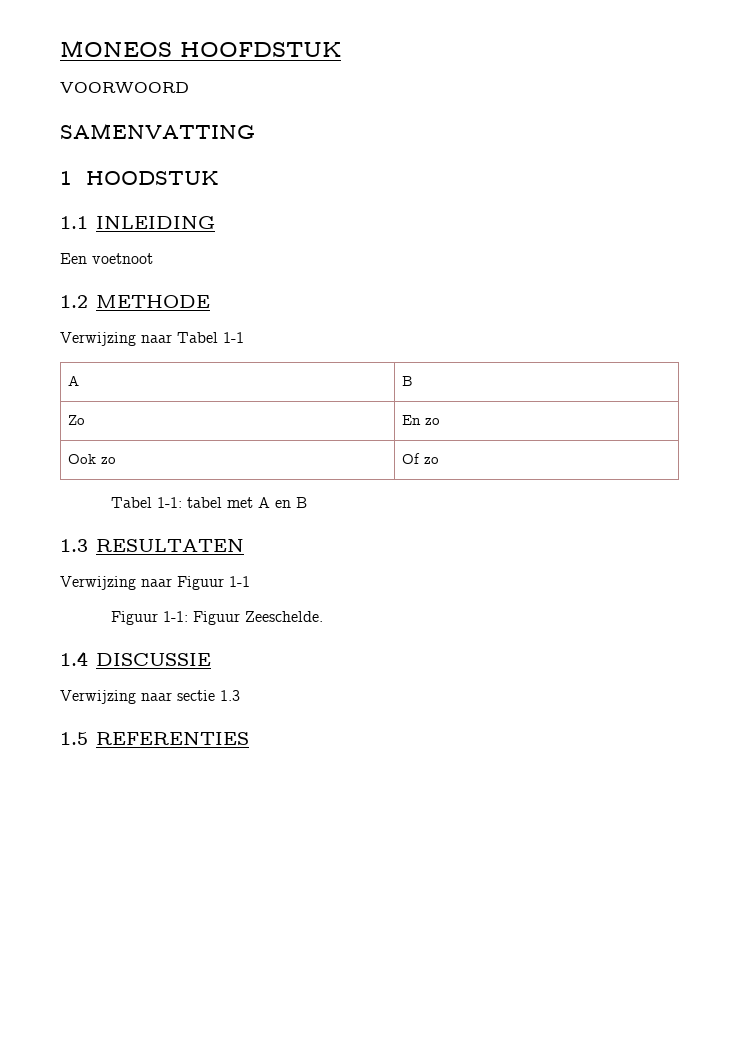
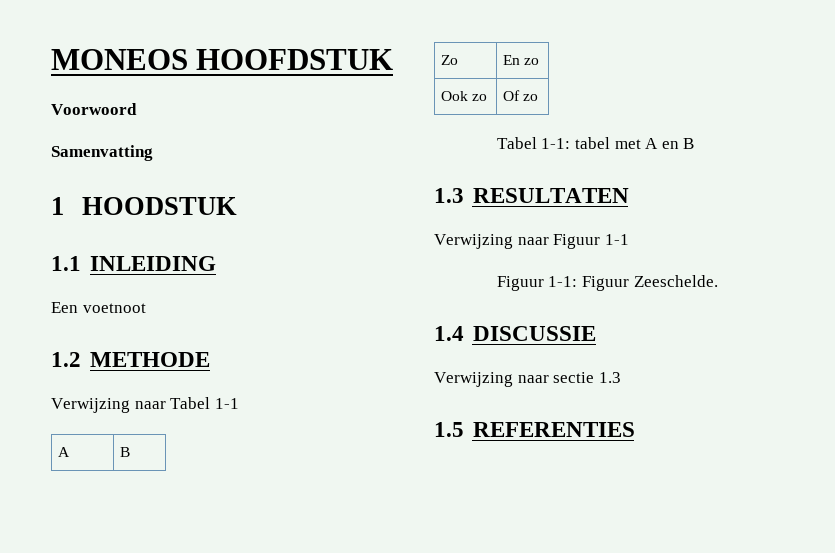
- VOORWOORD
- SAMENVATTING
+ Voorwoord
+ Samenvatting

